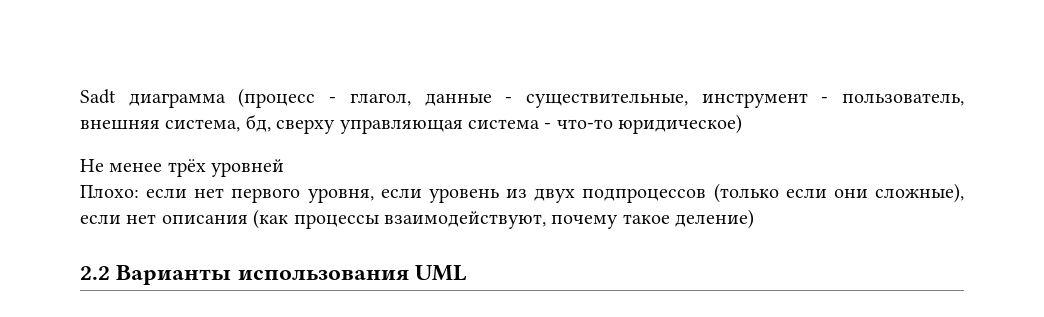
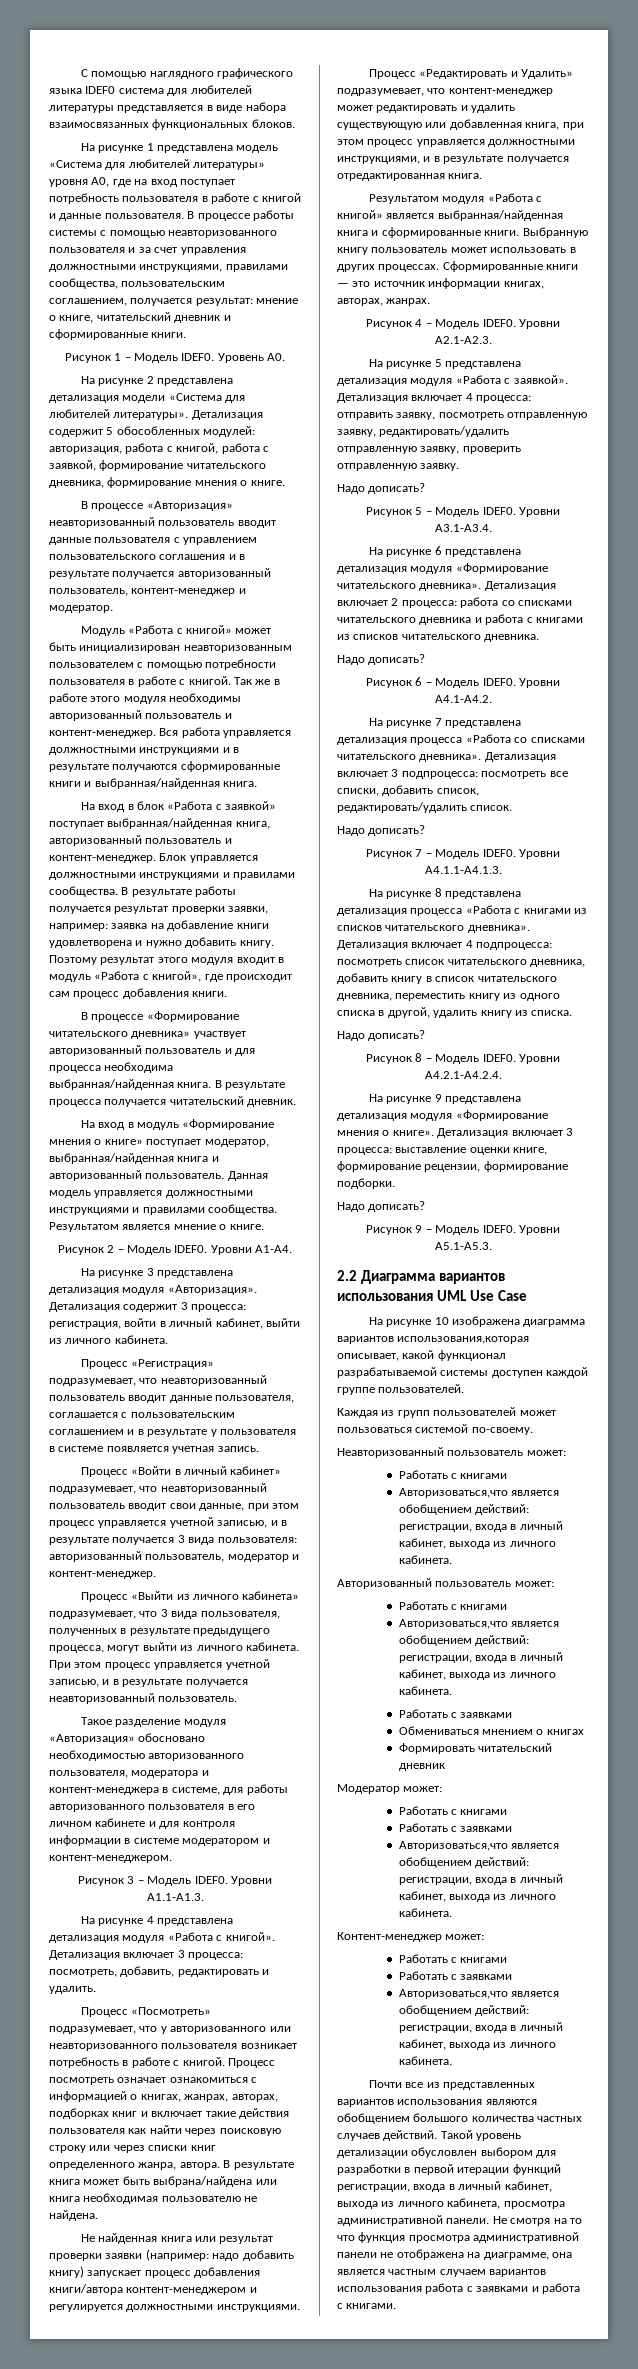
- Sadt диаграмма (процесс - глагол, данные - существительные, инструмент - пользователь, внешняя система, бд, сверху управляющая система - что-то юридическое)
- Не менее трёх уровней
- Плохо: если нет первого уровня, если уровень из двух подпроцессов (только если они сложные), если нет описания (как процессы взаимодействуют, почему такое деление)
- 2.2 Варианты использования UML
+ С помощью наглядного графического языка IDEF0 система для любителей литературы представляется в виде набора взаимосвязанных функциональных блоков.
+ На рисунке 1 представлена модель «Система для любителей литературы» уровня А0, где на вход поступает потребность пользователя в работе с книгой и данные пользователя. В процессе работы системы с помощью неавторизованного пользователя и за счет управления должностными инструкциями, правилами сообщества, пользовательским соглашением, получается результат: мнение о книге, читательский дневник и сформированные книги.
+ Рисунок 1 – Модель IDEF0. Уровень А0.
+ На рисунке 2 представлена детализация модели «Система для любителей литературы». Детализация содержит 5 обособленных модулей: авторизация, работа с книгой, работа с заявкой, формирование читательского дневника, формирование мнения о книге.
+ В процессе «Авторизация» неавторизованный пользователь вводит данные пользователя с управлением пользовательского соглашения и в результате получается авторизованный пользователь, контент-менеджер и модератор.
+ Модуль «Работа с книгой» может быть инициализирован неавторизованным пользователем с помощью потребности пользователя в работе с книгой. Так же в работе этого модуля необходимы авторизованный пользователь и контент-менеджер. Вся работа управляется должностными инструкциями и в результате получаются сформированные книги и выбранная/найденная книга.
+ На вход в блок «Работа с заявкой» поступает выбранная/найденная книга, авторизованный пользователь и контент-менеджер. Блок управляется должностными инструкциями и правилами сообщества. В результате работы получается результат проверки заявки, например: заявка на добавление книги удовлетворена и нужно добавить книгу. Поэтому результат этого модуля входит в модуль «Работа с книгой», где происходит сам процесс добавления книги.
+ В процессе «Формирование читательского дневника» участвует авторизованный пользователь и для процесса необходима выбранная/найденная книга. В результате процесса получается читательский дневник.
+ На вход в модуль «Формирование мнения о книге» поступает модератор, выбранная/найденная книга и авторизованный пользователь. Данная модель управляется должностными инструкциями и правилами сообщества. Результатом является мнение о книге.
+ Рисунок 2 – Модель IDEF0. Уровни А1-А4.
+ На рисунке 3 представлена детализация модуля «Авторизация». Детализация содержит 3 процесса: регистрация, войти в личный кабинет, выйти из личного кабинета.
+ Процесс «Регистрация» подразумевает, что неавторизованный пользователь вводит данные пользователя, соглашается с пользовательским соглашением и в результате у пользователя в системе появляется учетная запись.
+ Процесс «Войти в личный кабинет» подразумевает, что неавторизованный пользователь вводит свои данные, при этом процесс управляется учетной записью, и в результате получается 3 вида пользователя: авторизованный пользователь, модератор и контент-менеджер.
+ Процесс «Выйти из личного кабинета» подразумевает, что 3 вида пользователя, полученных в результате предыдущего процесса, могут выйти из личного кабинета. При этом процесс управляется учетной записью, и в результате получается неавторизованный пользователь.
+ Такое разделение модуля «Авторизация» обосновано необходимостью авторизованного пользователя, модератора и контент-менеджера в системе, для работы авторизованного пользователя в его личном кабинете и для контроля информации в системе модератором и контент-менеджером.
+ Рисунок 3 – Модель IDEF0. Уровни А1.1-А1.3.
+ На рисунке 4 представлена детализация модуля «Работа с книгой». Детализация включает 3 процесса: посмотреть, добавить, редактировать и удалить.
+ Процесс «Посмотреть» подразумевает, что у авторизованного или неавторизованного пользователя возникает потребность в работе с книгой. Процесс посмотреть означает ознакомиться с информацией о книгах, жанрах, авторах, подборках книг и включает такие действия пользователя как найти через поисковую строку или через списки книг определенного жанра, автора. В результате книга может быть выбрана/найдена или книга необходимая пользователю не найдена.
+ Не найденная книга или результат проверки заявки (например: надо добавить книгу) запускает процесс добавления книги/автора контент-менеджером и регулируется должностными инструкциями.
+ Процесс «Редактировать и Удалить» подразумевает, что контент-менеджер может редактировать и удалить существующую или добавленная книга, при этом процесс управляется должностными инструкциями, и в результате получается отредактированная книга.
+ Результатом модуля «Работа с книгой» является выбранная/найденная книга и сформированные книги. Выбранную книгу пользователь может использовать в других процессах. Сформированные книги — это источник информации книгах, авторах, жанрах.
+ Рисунок 4 – Модель IDEF0. Уровни А2.1-А2.3.
+ На рисунке 5 представлена детализация модуля «Работа с заявкой». Детализация включает 4 процесса: отправить заявку, посмотреть отправленную заявку, редактировать/удалить отправленную заявку, проверить отправленную заявку.
+ Надо дописать?
+ Рисунок 5 – Модель IDEF0. Уровни А3.1-А3.4.
+ На рисунке 6 представлена детализация модуля «Формирование читательского дневника». Детализация включает 2 процесса: работа со списками читательского дневника и работа с книгами из списков читательского дневника.
+ Надо дописать?
+ Рисунок 6 – Модель IDEF0. Уровни А4.1-А4.2.
+ На рисунке 7 представлена детализация процесса «Работа со списками читательского дневника». Детализация включает 3 подпроцесса: посмотреть все списки, добавить список, редактировать/удалить список.
+ Надо дописать?
+ Рисунок 7 – Модель IDEF0. Уровни А4.1.1-А4.1.3.
+ На рисунке 8 представлена детализация процесса «Работа с книгами из списков читательского дневника». Детализация включает 4 подпроцесса: посмотреть список читательского дневника, добавить книгу в список читательского дневника, переместить книгу из одного списка в другой, удалить книгу из списка.
+ Надо дописать?
+ Рисунок 8 – Модель IDEF0. Уровни А4.2.1-А4.2.4.
+ На рисунке 9 представлена детализация модуля «Формирование мнения о книге». Детализация включает 3 процесса: выставление оценки книге, формирование рецензии, формирование подборки.
+ Надо дописать?
+ Рисунок 9 – Модель IDEF0. Уровни А5.1-А5.3.
+ 2.2 Диаграмма вариантов использования UML Use Case
+ На рисунке 10 изображена диаграмма вариантов использования,которая описывает, какой функционал разрабатываемой системы доступен каждой группе пользователей.
+ Каждая из групп пользователей может пользоваться системой по-своему.
+ Неавторизованный пользователь может:
+ Работать с книгами
+ Авторизоваться,что является обобщением действий: регистрации, входа в личный кабинет, выхода из личного кабинета.
+ Авторизованный пользователь может:
+ Работать с книгами
+ Авторизоваться,что является обобщением действий: регистрации, входа в личный кабинет, выхода из личного кабинета.
+ Работать с заявками
+ Обмениваться мнением о книгах
+ Формировать читательский дневник
+ Модератор может:
+ Работать с книгами
+ Работать с заявками
+ Авторизоваться,что является обобщением действий: регистрации, входа в личный кабинет, выхода из личного кабинета.
+ Контент-менеджер может:
+ Работать с книгами
+ Работать с заявками
+ Авторизоваться,что является обобщением действий: регистрации, входа в личный кабинет, выхода из личного кабинета.
+ Почти все из представленных вариантов использования являются обобщением большого количества частных случаев действий. Такой уровень детализации обусловлен выбором для разработки в первой итерации функций регистрации, входа в личный кабинет, выхода из личного кабинета, просмотра административной панели. Не смотря на то что функция просмотра административной панели не отображена на диаграмме, она является частным случаем вариантов использования работа с заявками и работа с книгами.

